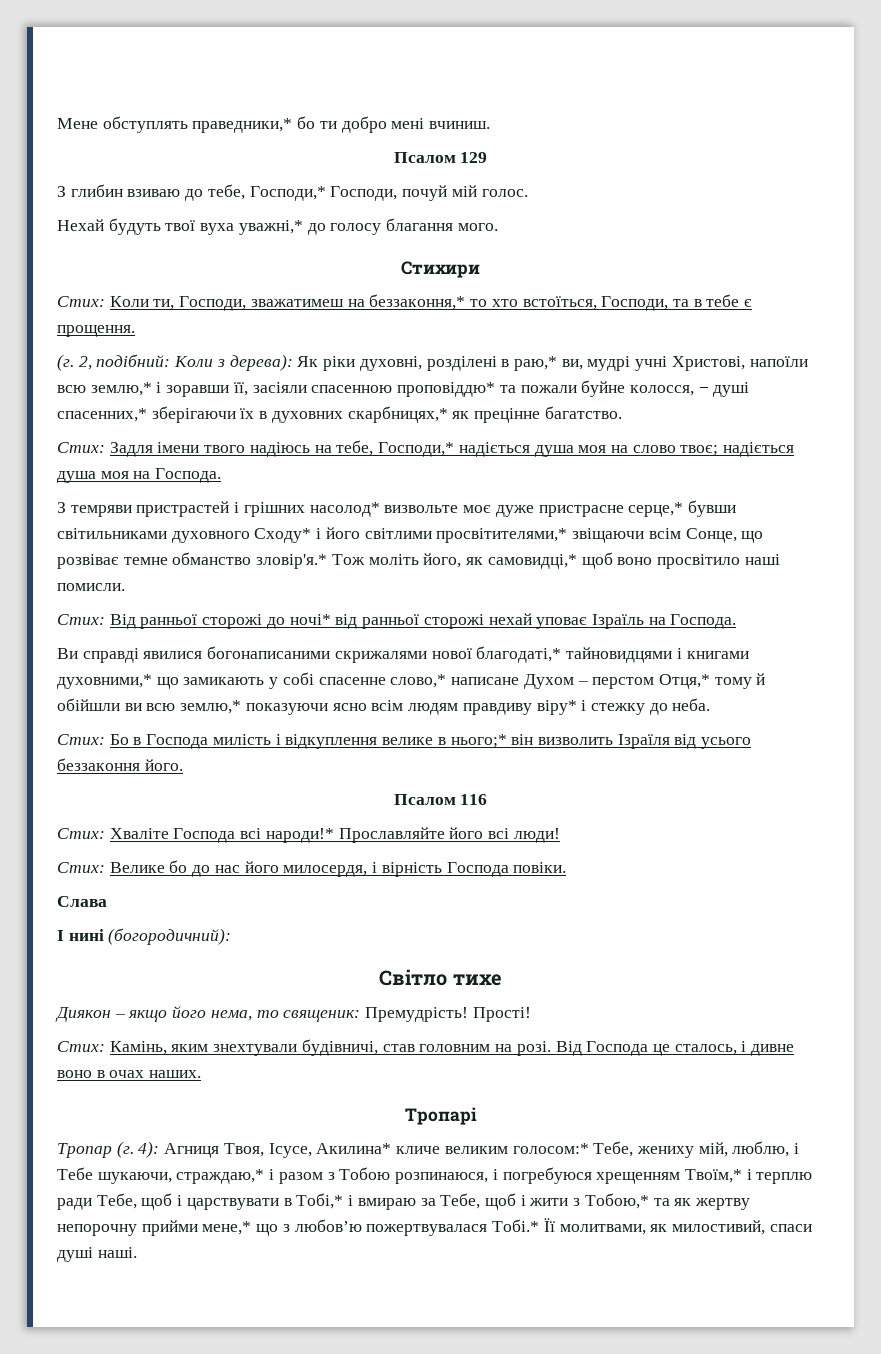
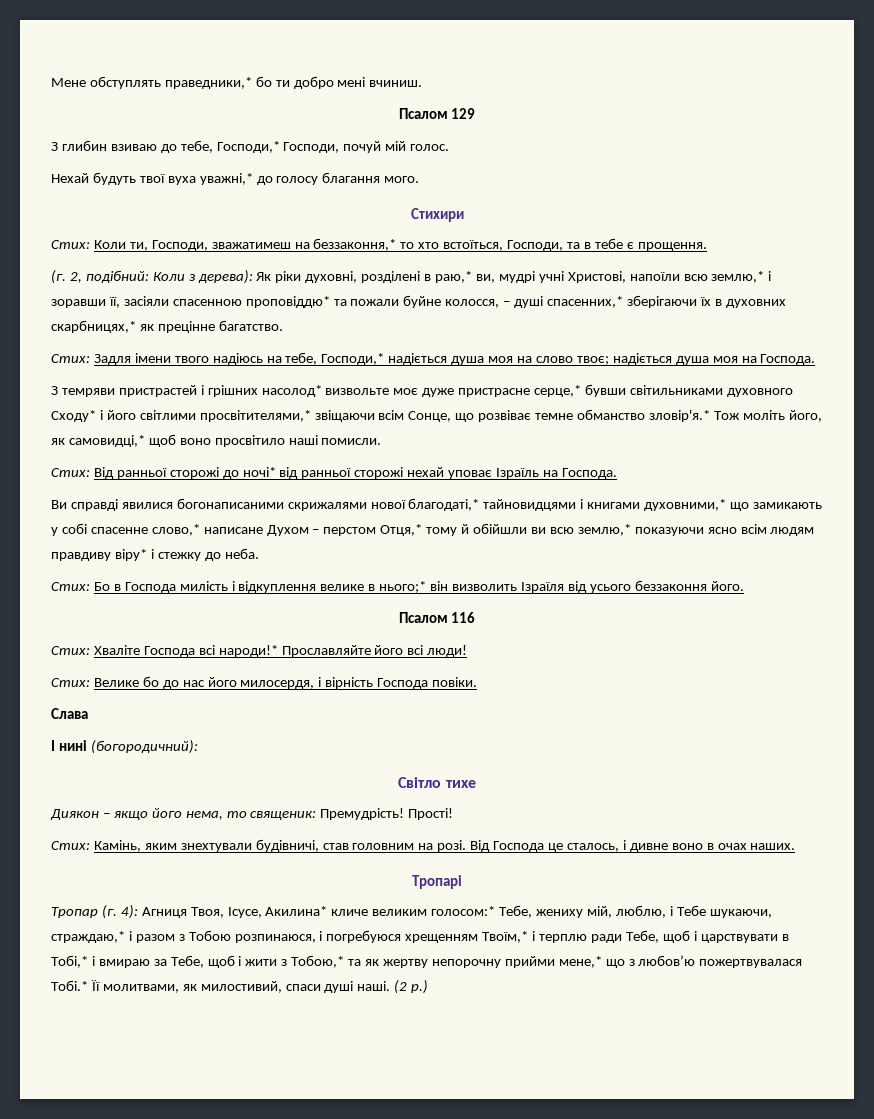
+ (2 р.)

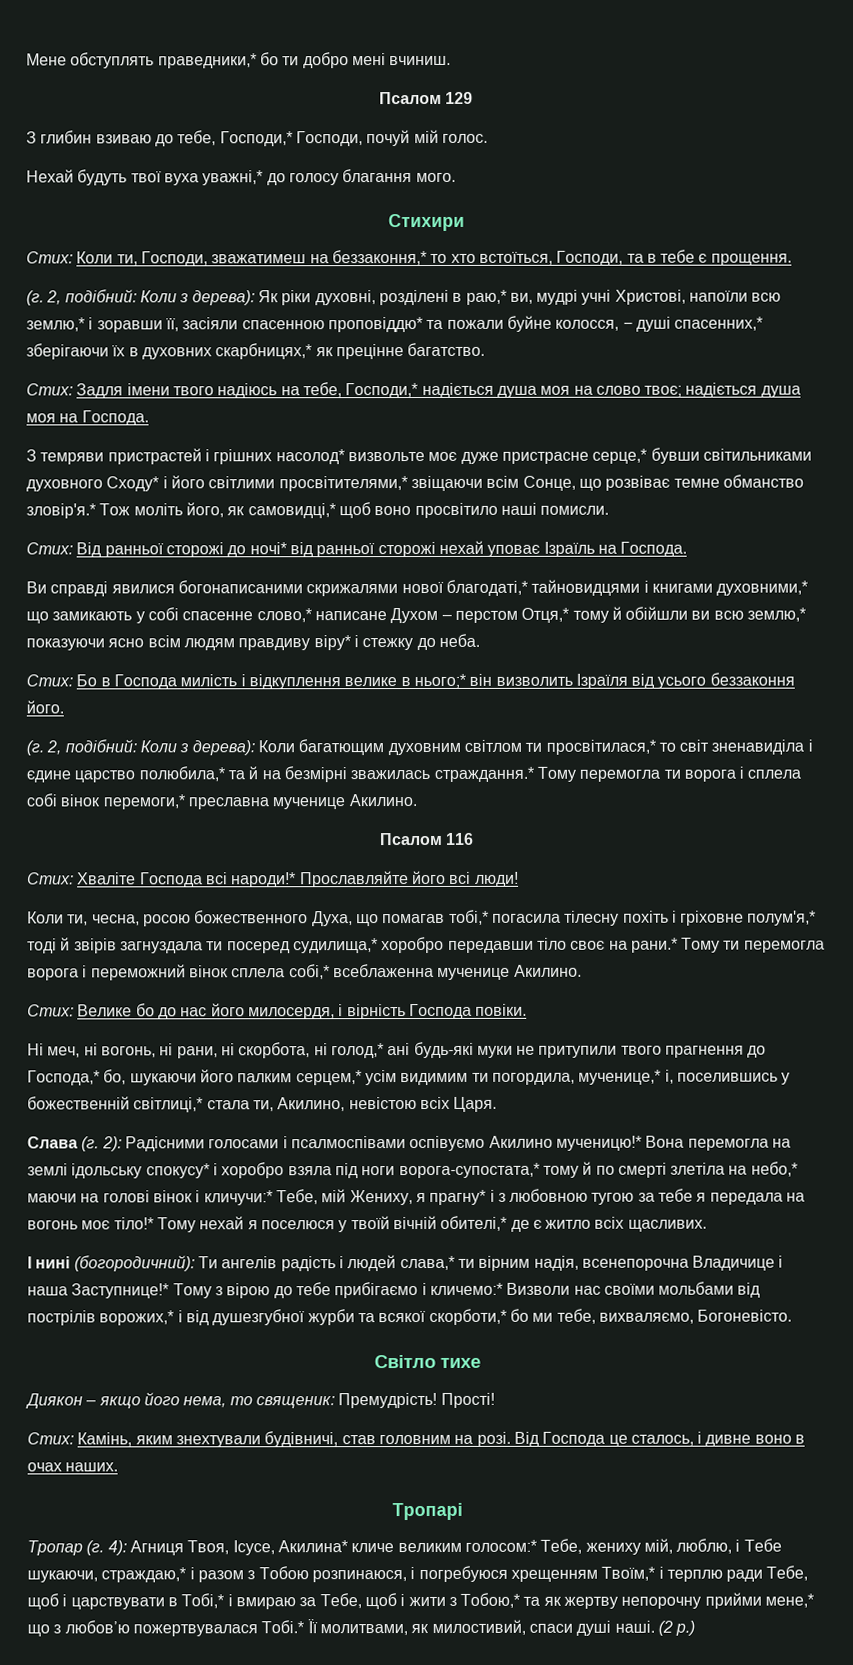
+ (г. 2, подібний: Коли з дерева): Коли багатющим духовним світлом ти просвітилася,* то світ зненавиділа і єдине царство полюбила,* та й на безмірні зважилась страждання.* Тому перемогла ти ворога і сплела собі вінок перемоги,* преславна мученице Акилино.
+ Коли ти, чесна, росою божественного Духа, що помагав тобі,* погасила тілесну похіть і гріховне полум'я,* тоді й звірів загнуздала ти посеред судилища,* хоробро передавши тіло своє на рани.* Тому ти перемогла ворога і переможний вінок сплела собі,* всеблаженна мученице Акилино.
- Слава
- І нині (богородичний):
+ Ні меч, ні вогонь, ні рани, ні скорбота, ні голод,* ані будь-які муки не притупили твого прагнення до Господа,* бо, шукаючи його палким серцем,* усім видимим ти погордила, мученице,* і, поселившись у божественній світлиці,* стала ти, Акилино, невістою всіх Царя.
+ Слава (г. 2): Радісними голосами і псалмоспівами оспівуємо Акилино мученицю!* Вона перемогла на землі ідольську спокусу* і хоробро взяла під ноги ворога-супостата,* тому й по смерті злетіла на небо,* маючи на голові вінок і кличучи:* Тебе, мій Жениху, я прагну* і з любовною тугою за тебе я передала на вогонь моє тіло!* Тому нехай я поселюся у твоїй вічній обителі,* де є житло всіх щасливих.
+ І нині (богородичний): Ти ангелів радість і людей слава,* ти вірним надія, всенепорочна Владичице і наша Заступнице!* Тому з вірою до тебе прибігаємо і кличемо:* Визволи нас своїми мольбами від пострілів ворожих,* і від душезгубної журби та всякої скорботи,* бо ми тебе, вихваляємо, Богоневісто.

